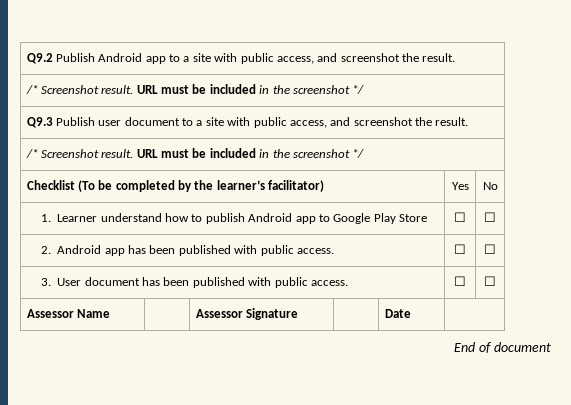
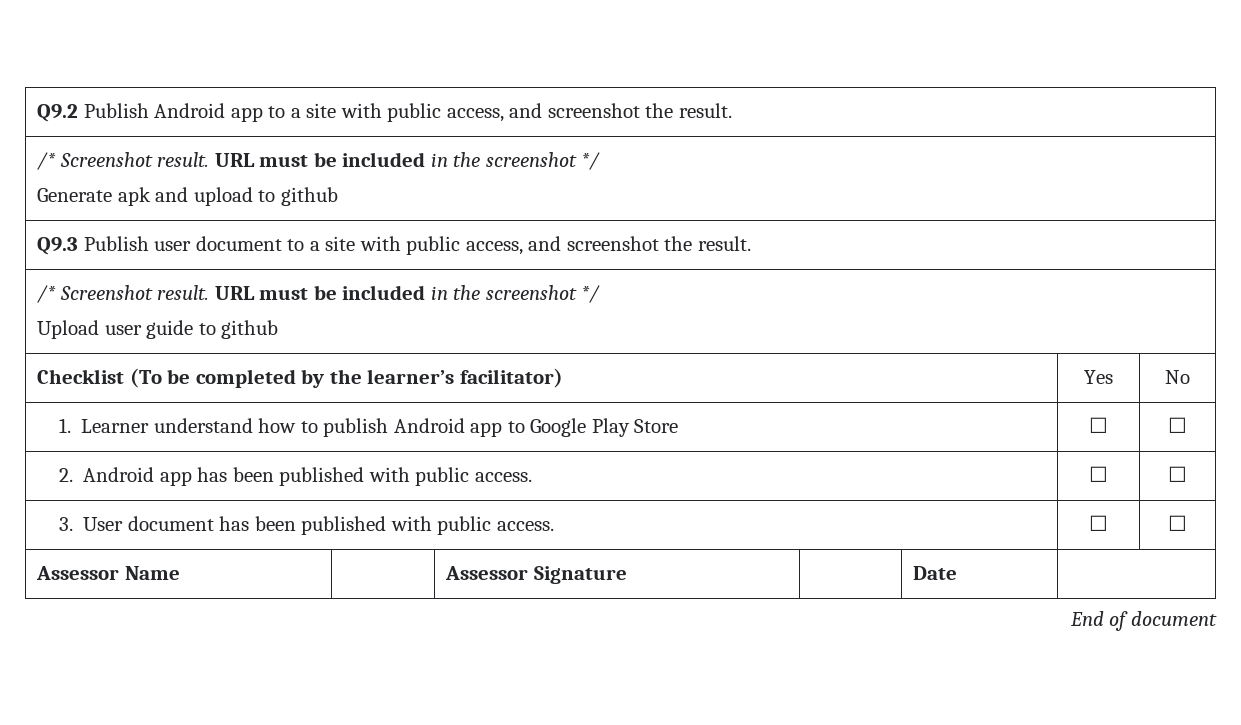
  Q9.2 Publish Android app to a site with public access, and screenshot the result.
  /* Screenshot result. URL must be included in the screenshot */
+ Generate apk and upload to github
  Q9.3 Publish user document to a site with public access, and screenshot the result.
  /* Screenshot result. URL must be included in the screenshot */
+ Upload user guide to github

